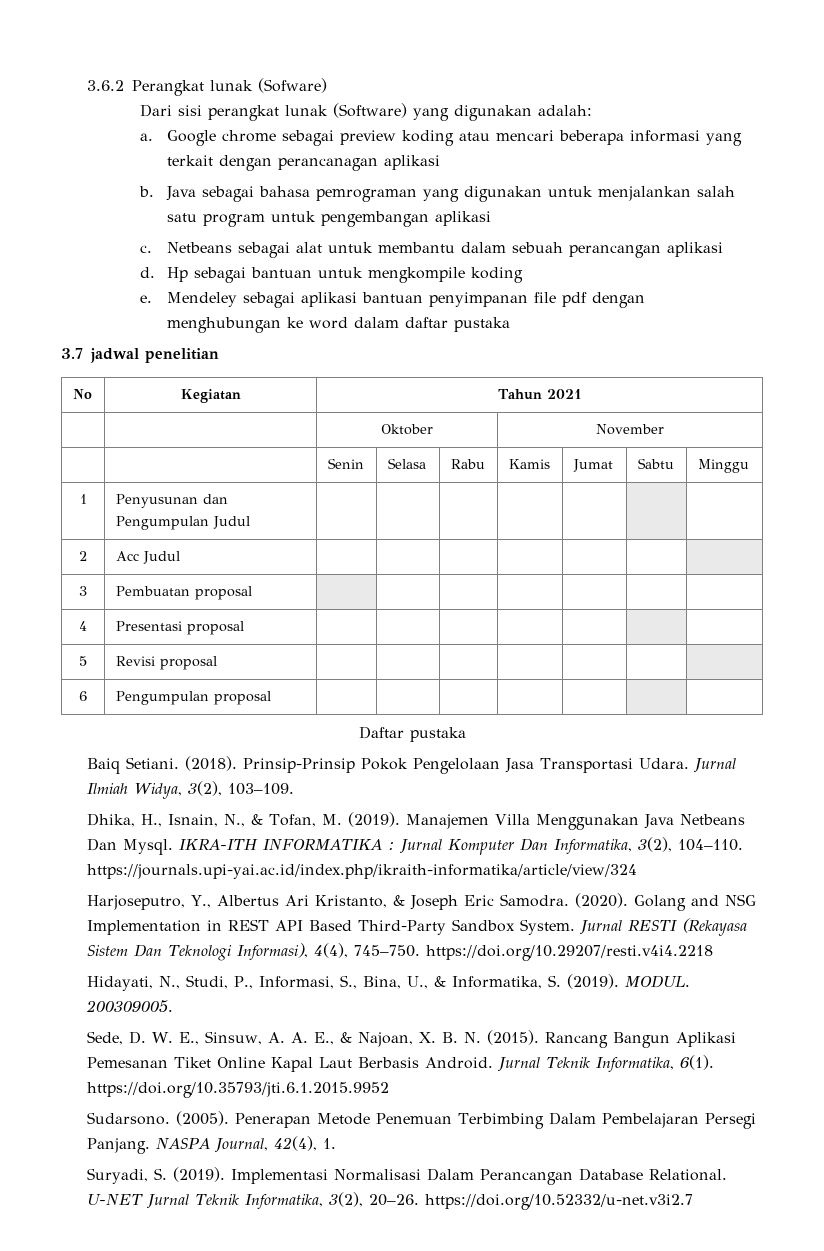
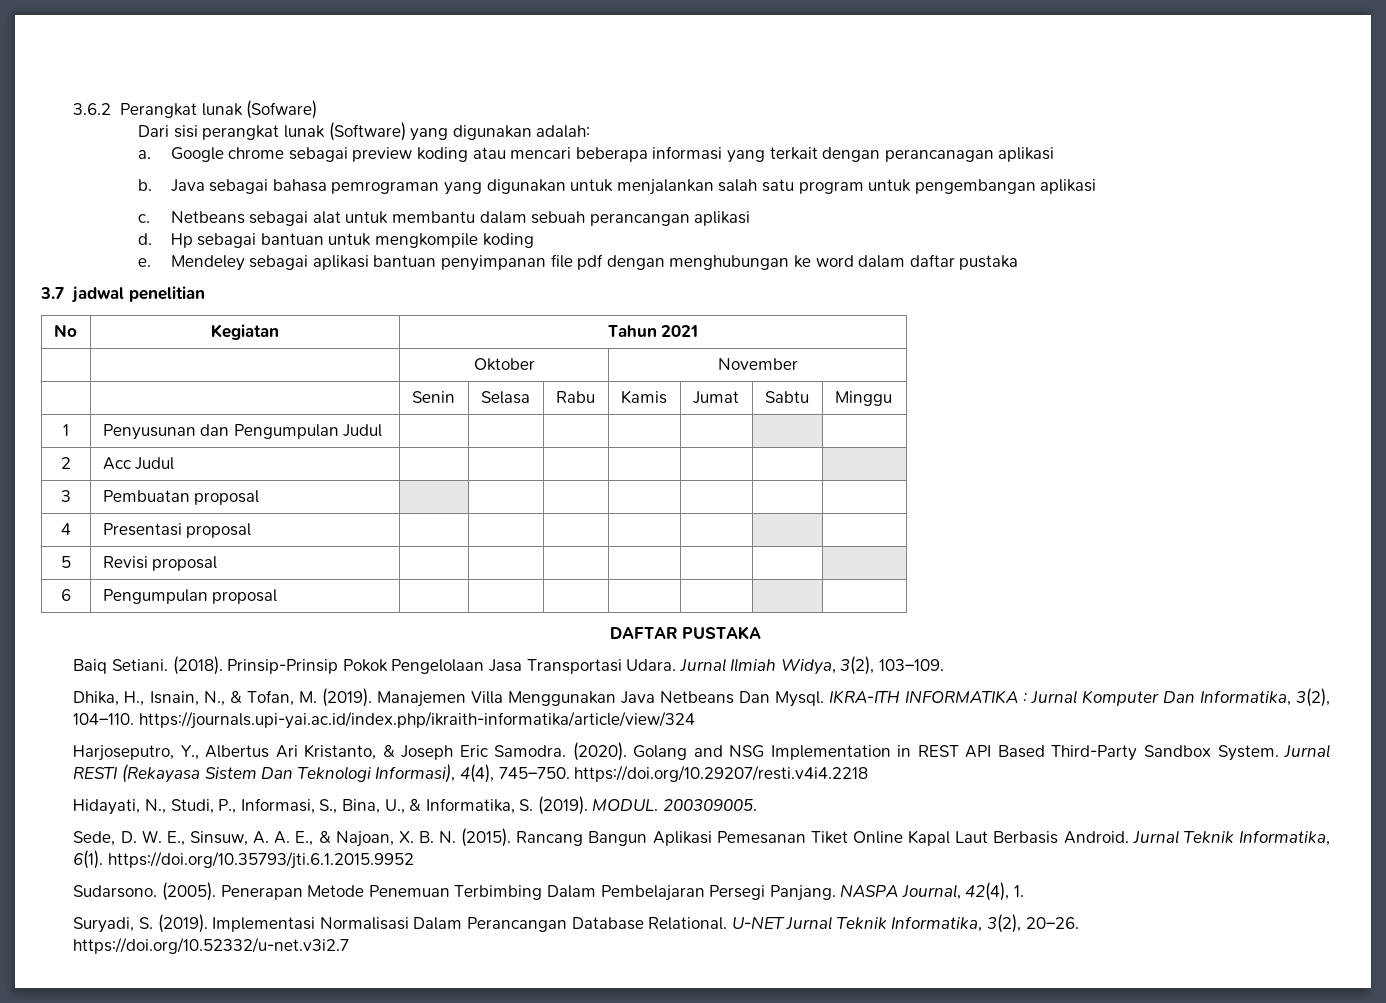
- Daftar pustaka
+ DAFTAR PUSTAKA

